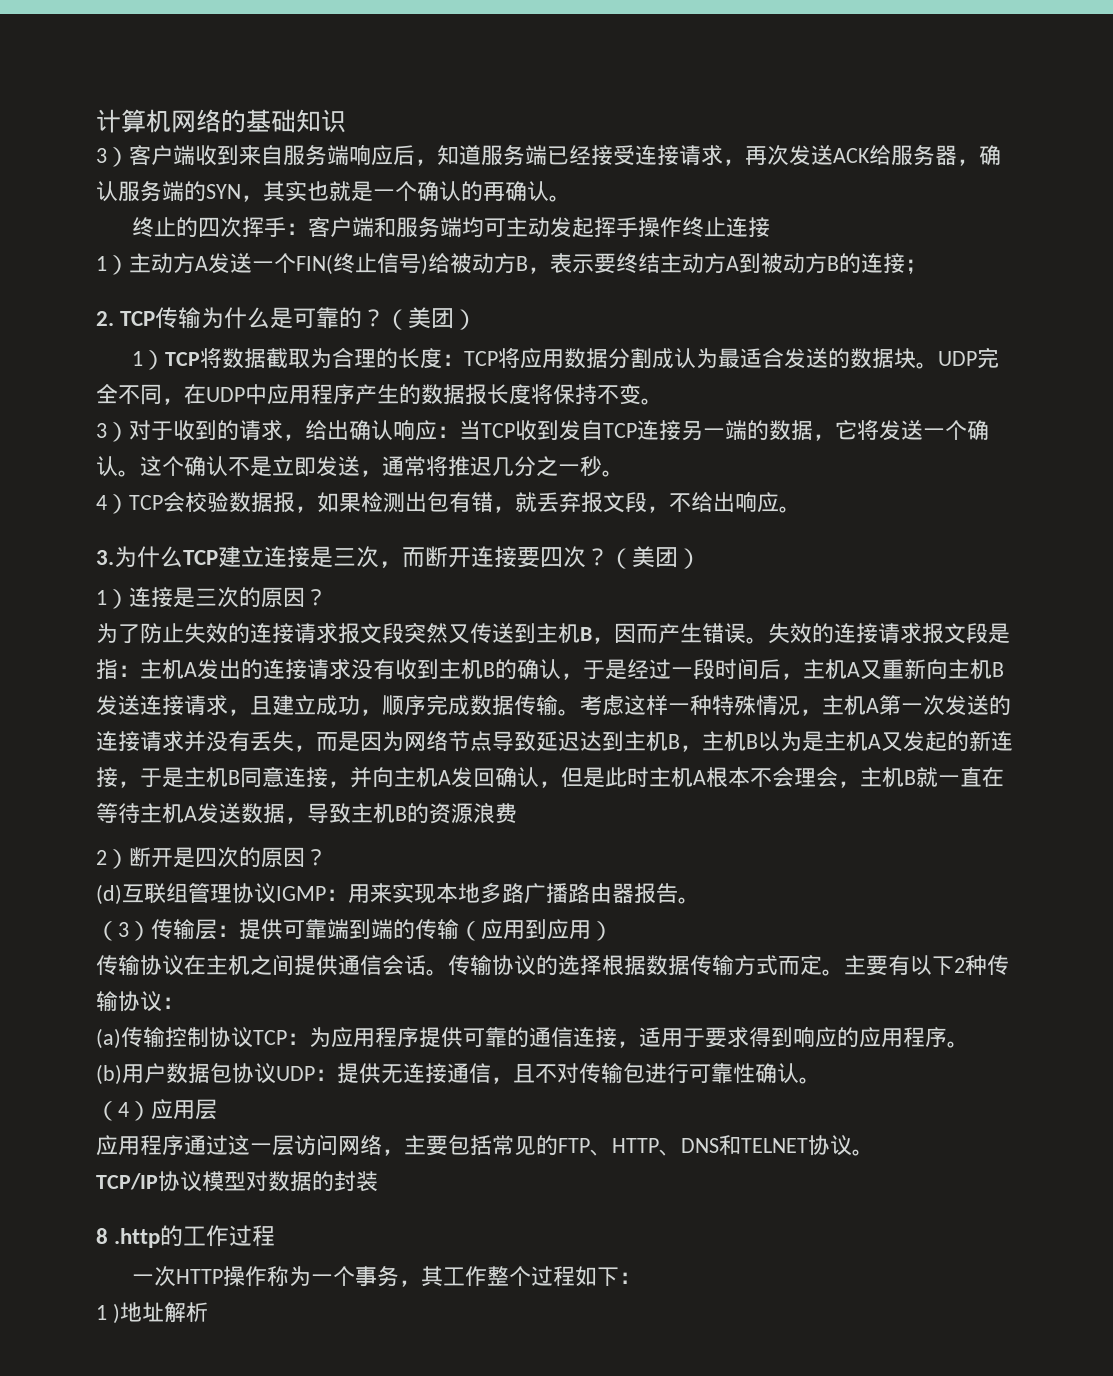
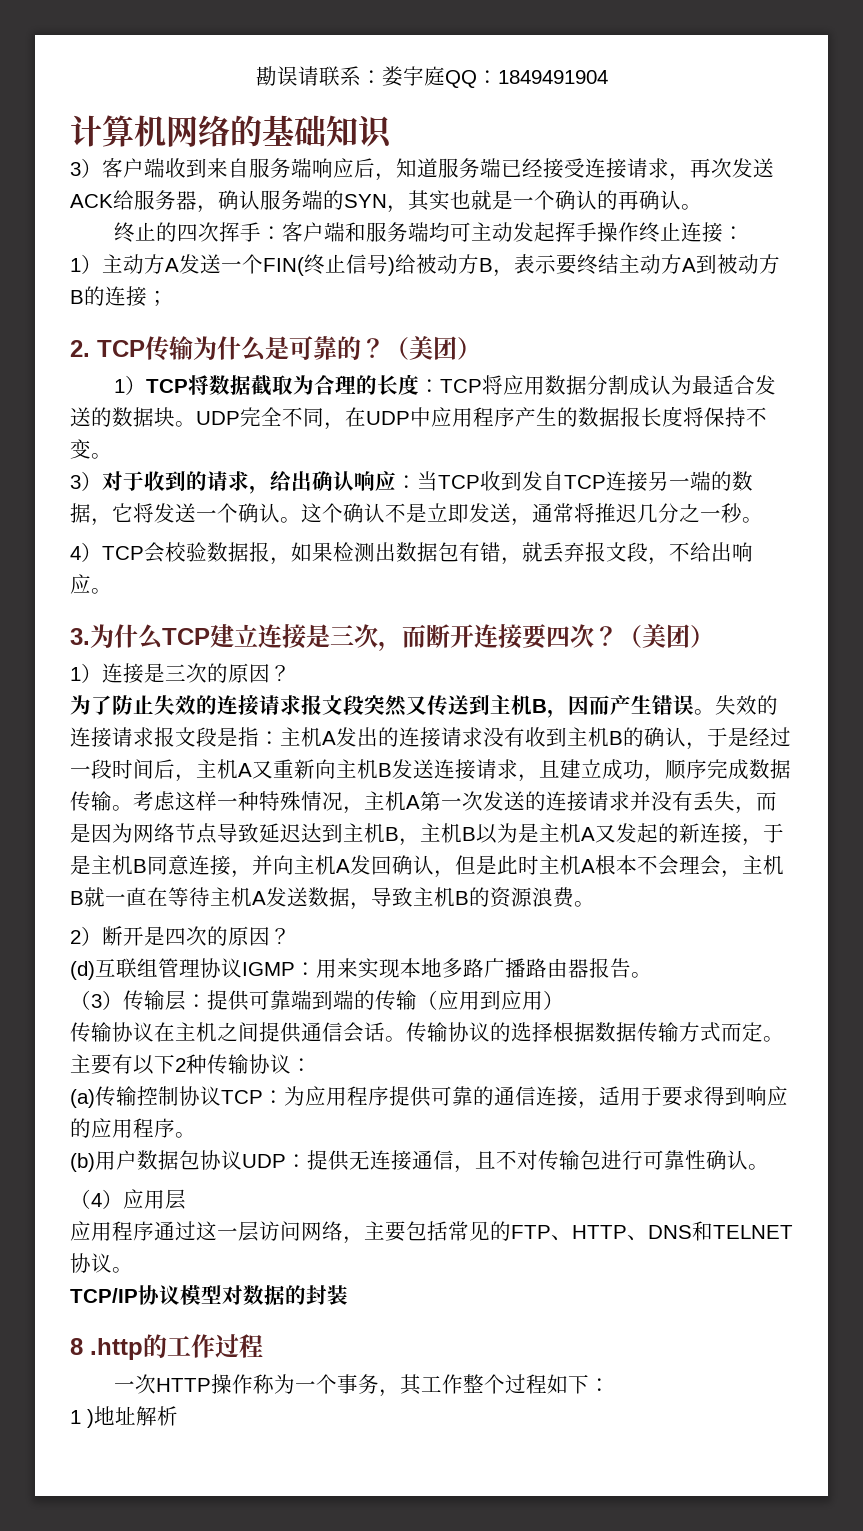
+ 勘误请联系：娄宇庭QQ：1849491904
- 终止的四次挥手：客户端和服务端均可主动发起挥手操作终止连接
+ 终止的四次挥手：客户端和服务端均可主动发起挥手操作终止连接：
- 4）TCP会校验数据报，如果检测出包有错，就丢弃报文段，不给出响应。
+ 4）TCP会校验数据报，如果检测出数据包有错，就丢弃报文段，不给出响应。
- 考虑这样一种特殊情况，主机A第一次发送的连接请求并没有丢失，而是因为网络节点导致延迟达到主机B，主机B以为是主机A又发起的新连接，于是主机B同意连接，并向主机A发回确认，但是此时主机A根本不会理会，主机B就一直在等待主机A发送数据，导致主机B的资源浪费
+ 考虑这样一种特殊情况，主机A第一次发送的连接请求并没有丢失，而是因为网络节点导致延迟达到主机B，主机B以为是主机A又发起的新连接，于是主机B同意连接，并向主机A发回确认，但是此时主机A根本不会理会，主机B就一直在等待主机A发送数据，导致主机B的资源浪费。

